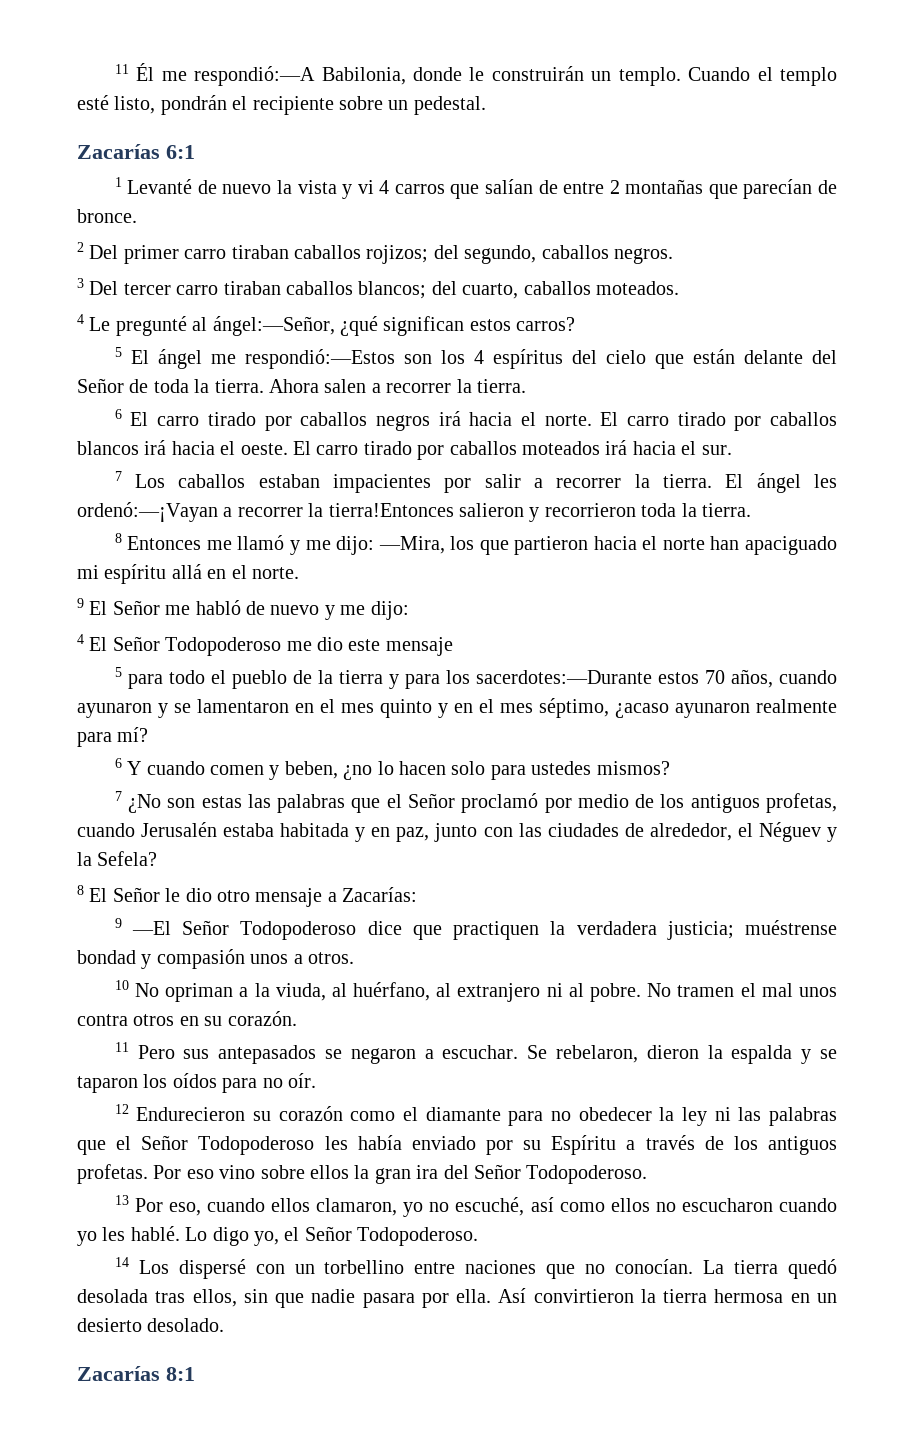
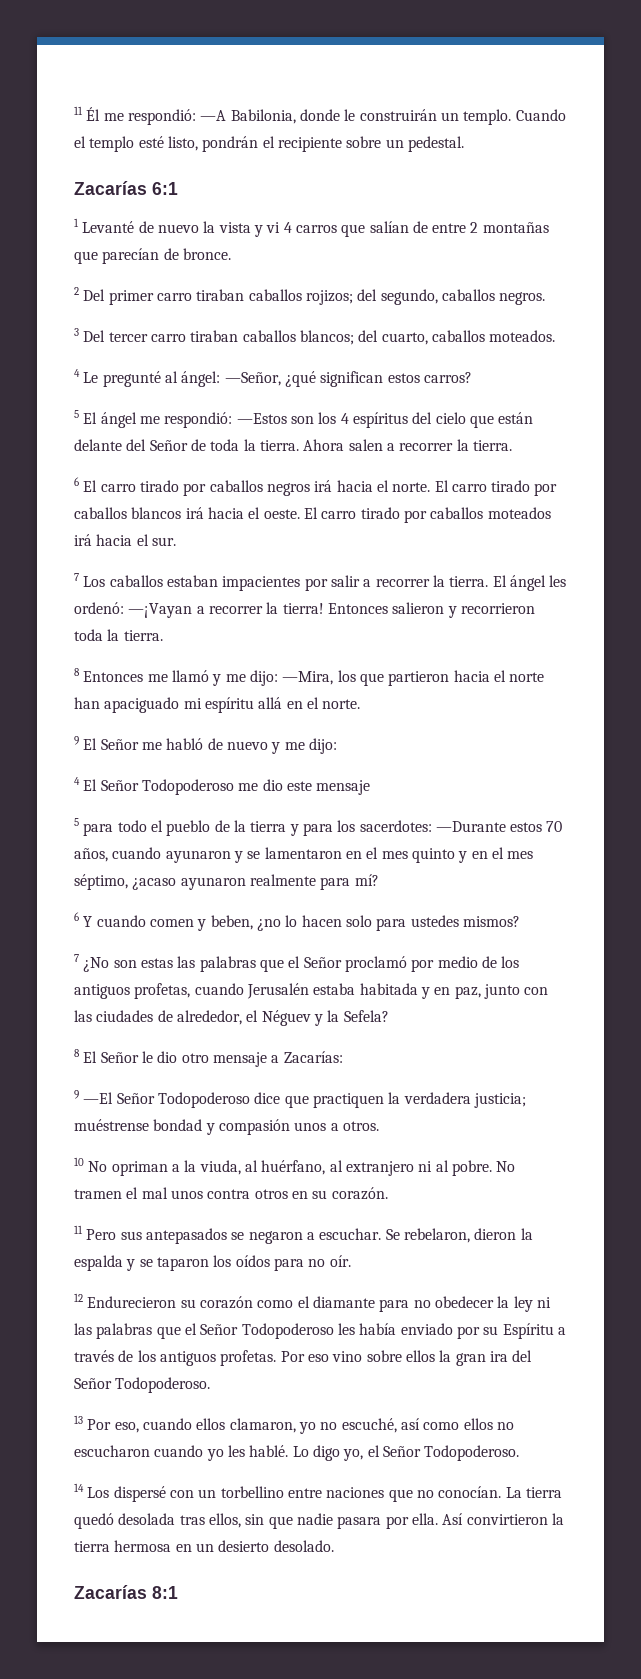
- 11 Él me respondió:—A Babilonia, donde le construirán un templo.
+ 11 Él me respondió: —A Babilonia, donde le construirán un templo.
- 4 Le pregunté al ángel:—Señor, ¿qué significan estos carros?
+ 4 Le pregunté al ángel: —Señor, ¿qué significan estos carros?
- 5 El ángel me respondió:—Estos son los 4 espíritus del cielo que están delante del Señor de toda la tierra.
+ 5 El ángel me respondió: —Estos son los 4 espíritus del cielo que están delante del Señor de toda la tierra.
- El ángel les ordenó:—¡Vayan a recorrer la tierra!Entonces salieron y recorrieron toda la tierra.
+ El ángel les ordenó: —¡Vayan a recorrer la tierra! Entonces salieron y recorrieron toda la tierra.
- 5 para todo el pueblo de la tierra y para los sacerdotes:—Durante estos 70 años, cuando ayunaron y se lamentaron en el mes quinto y en el mes séptimo, ¿acaso ayunaron realmente para mí?
+ 5 para todo el pueblo de la tierra y para los sacerdotes: —Durante estos 70 años, cuando ayunaron y se lamentaron en el mes quinto y en el mes séptimo, ¿acaso ayunaron realmente para mí?

